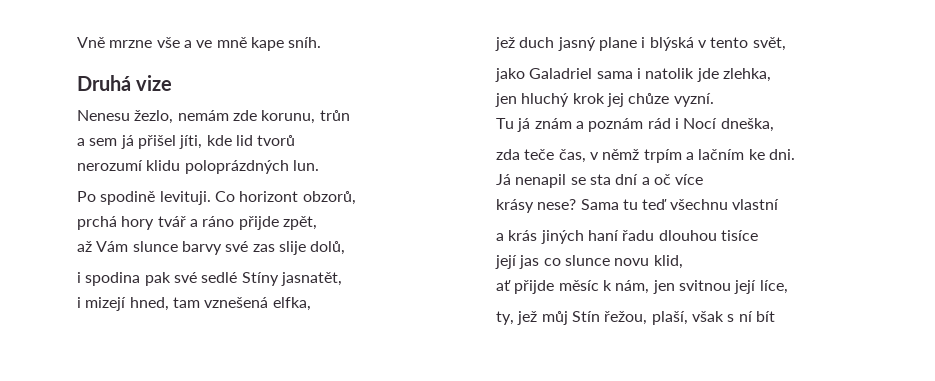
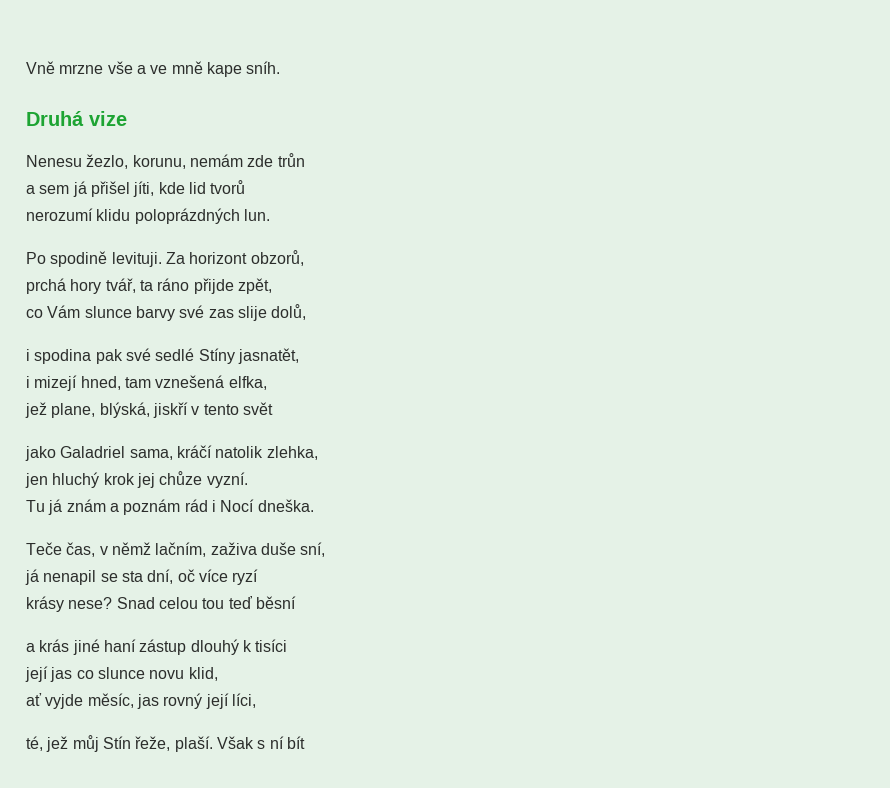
- Nenesu žezlo, nemám zde korunu, trůn
+ Nenesu žezlo, korunu, nemám zde trůn
- Co horizont obzorů,
+ Za horizont obzorů,
- prchá hory tvář a ráno přijde zpět,
+ prchá hory tvář, ta ráno přijde zpět,
- až Vám slunce barvy své zas slije dolů,
+ co Vám slunce barvy své zas slije dolů,
- jež duch jasný plane i blýská v tento svět,
+ jež plane, blýská, jiskří v tento svět
- jako Galadriel sama i natolik jde zlehka,
+ jako Galadriel sama, kráčí natolik zlehka,
- Tu já znám a poznám rád i Nocí dneška,
- zda teče čas, v němž trpím a lačním ke dni.
- Já nenapil se sta dní a oč více
+ Tu já znám a poznám rád i Nocí dneška.
+ Teče čas, v němž lačním, zaživa duše sní,
+ já nenapil se sta dní, oč více ryzí
- Sama tu teď všechnu vlastní
- a krás jiných haní řadu dlouhou tisíce
+ Snad celou tou teď běsní
+ a krás jiné haní zástup dlouhý k tisíci
- ať přijde měsíc k nám, jen svitnou její líce,
- ty, jež můj Stín řežou, plaší, však s ní bít
+ ať vyjde měsíc, jas rovný její líci,
+ té, jež můj Stín řeže, plaší. Však s ní bít

